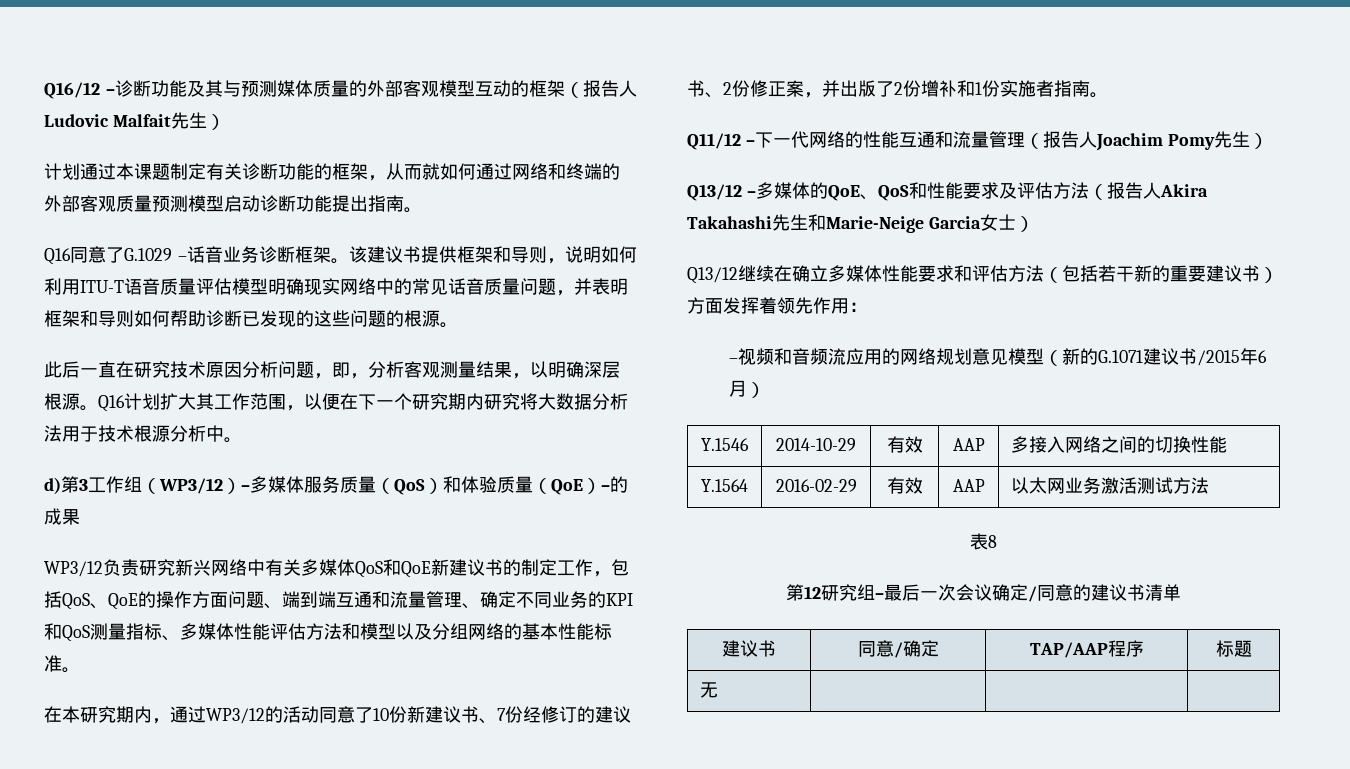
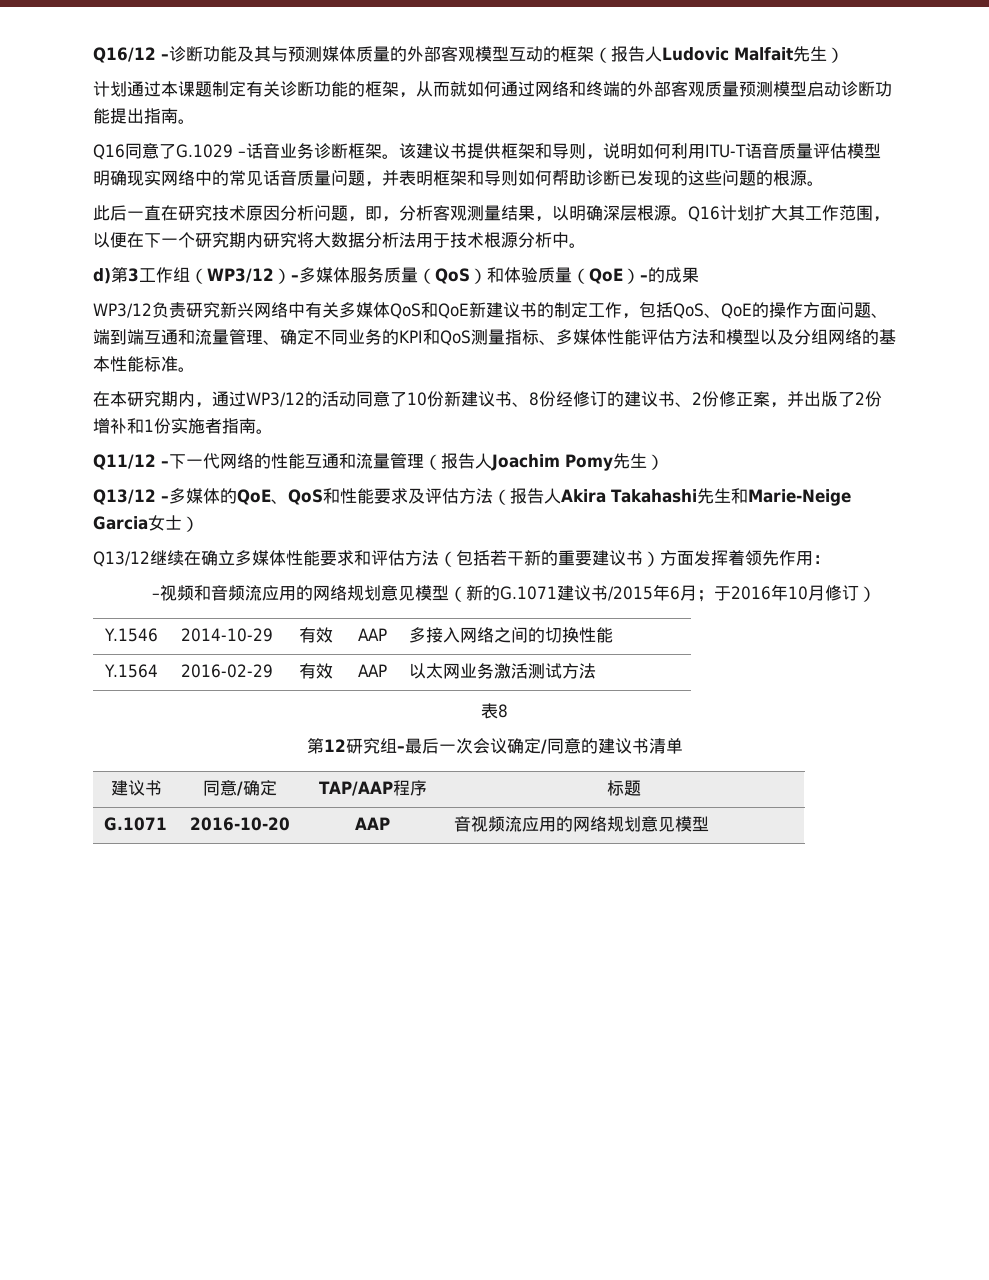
- 在本研究期内，通过WP3/12的活动同意了10份新建议书、7份经修订的建议书、2份修正案，并出版了2份增补和1份实施者指南。
+ 在本研究期内，通过WP3/12的活动同意了10份新建议书、8份经修订的建议书、2份修正案，并出版了2份增补和1份实施者指南。
- –视频和音频流应用的网络规划意见模型（新的G.1071建议书/2015年6月）
+ –视频和音频流应用的网络规划意见模型（新的G.1071建议书/2015年6月；于2016年10月修订）
- 无 | | |
+ G.1071 | 2016-10-20 | AAP | 音视频流应用的网络规划意见模型

